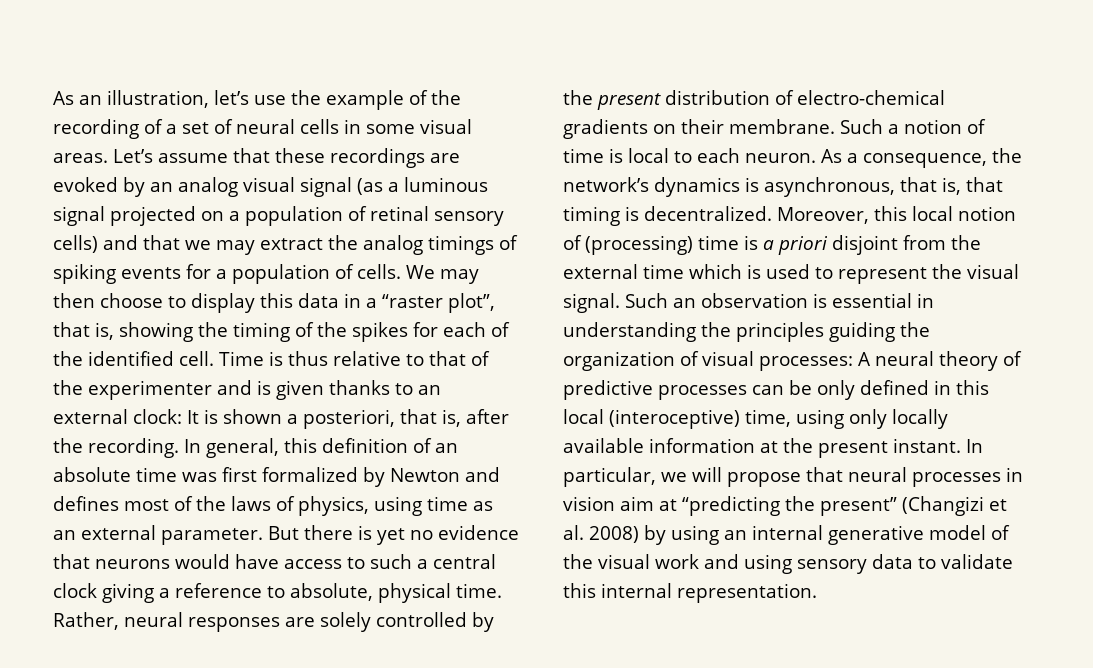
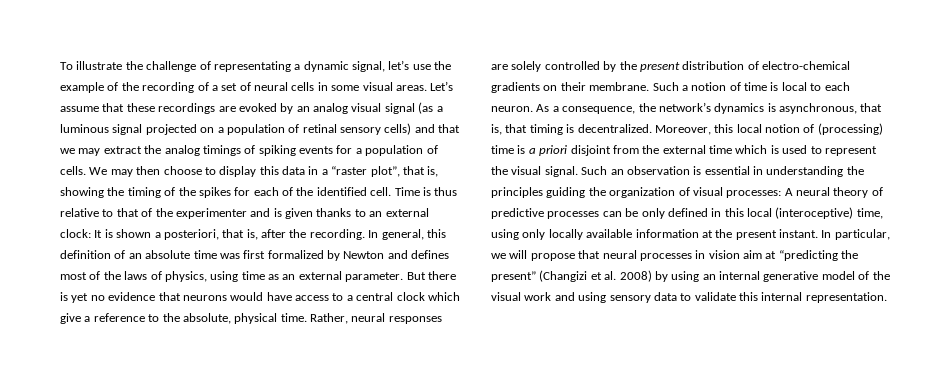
- As an illustration, let’s use the example of the recording of a set of neural cells in some visual areas.
+ To illustrate the challenge of representating a dynamic signal, let’s use the example of the recording of a set of neural cells in some visual areas.
- But there is yet no evidence that neurons would have access to such a central clock giving a reference to absolute, physical time.
+ But there is yet no evidence that neurons would have access to a central clock which give a reference to the absolute, physical time.

